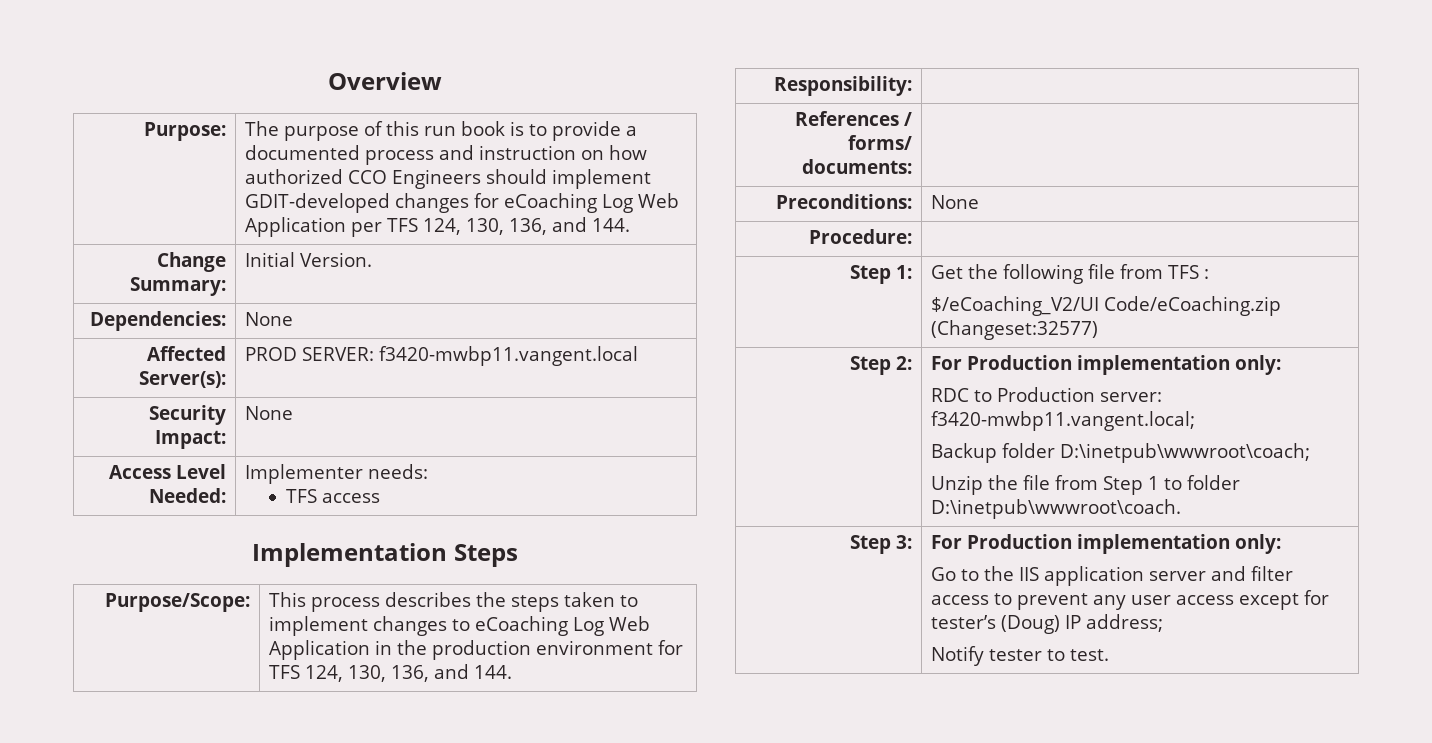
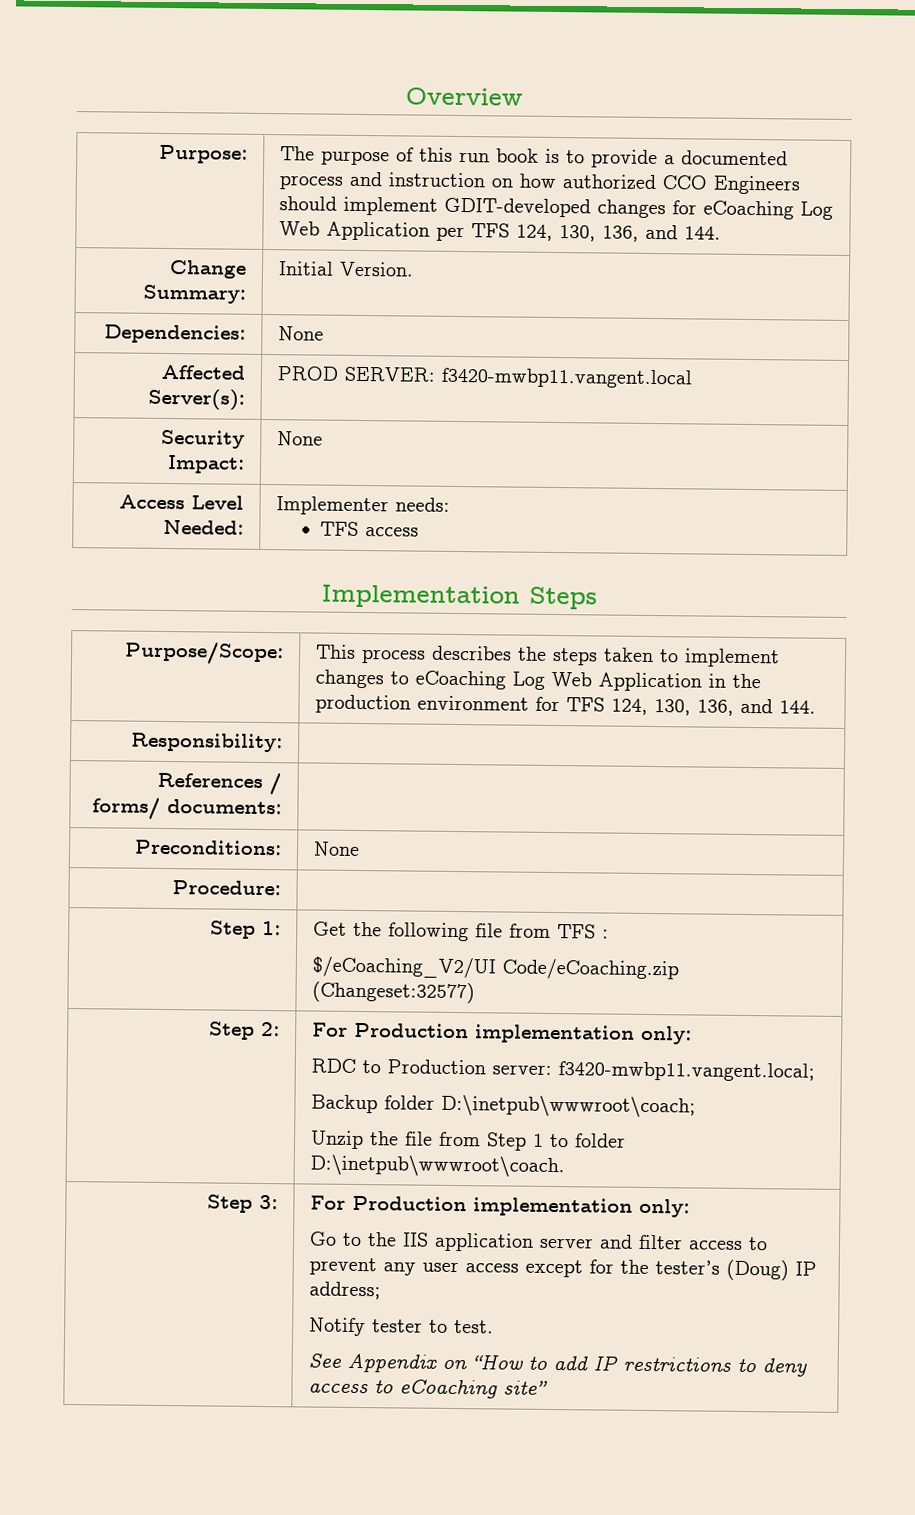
- Go to the IIS application server and filter access to prevent any user access except for tester’s (Doug) IP address;
+ Go to the IIS application server and filter access to prevent any user access except for the tester’s (Doug) IP address;
+ See Appendix on “How to add IP restrictions to deny access to eCoaching site”

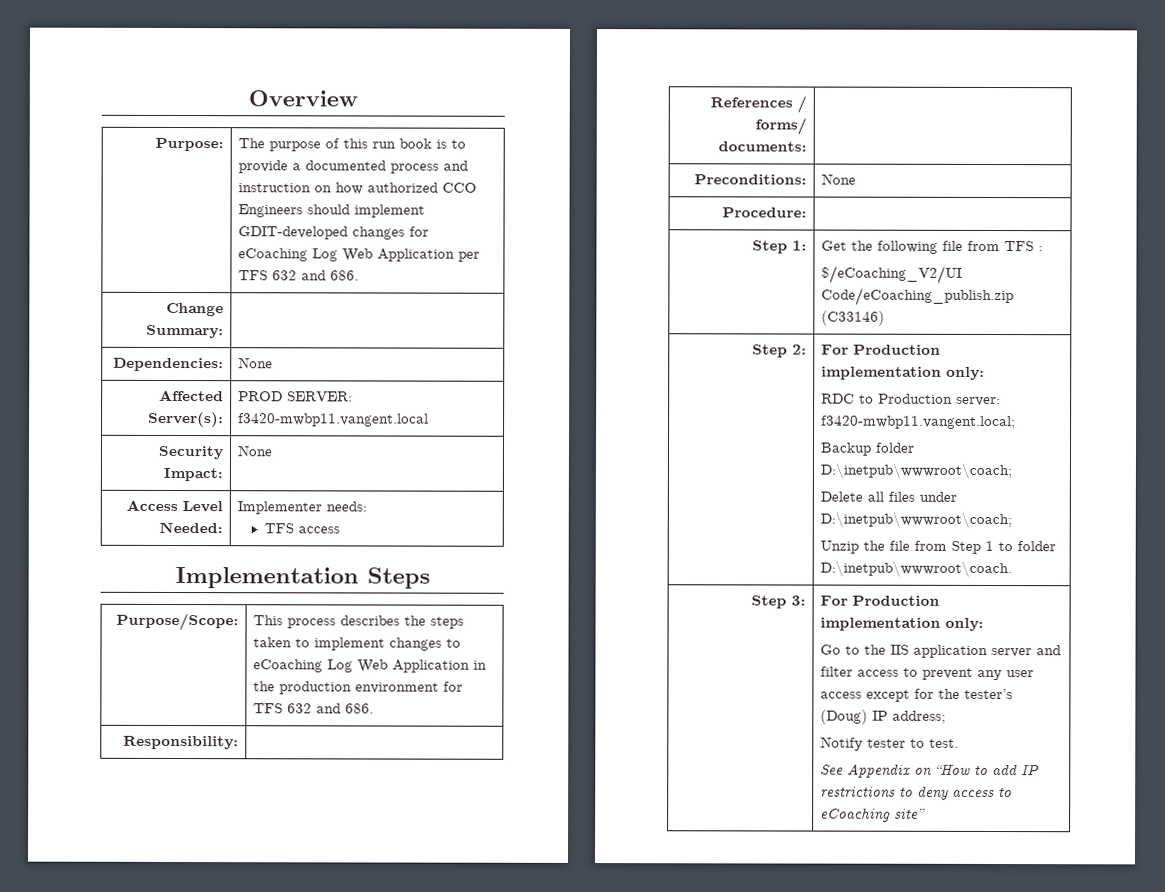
- Purpose: | The purpose of this run book is to provide a documented process and instruction on how authorized CCO Engineers should implement GDIT-developed changes for eCoaching Log Web Application per TFS 124, 130, 136, and 144.
+ Purpose: | The purpose of this run book is to provide a documented process and instruction on how authorized CCO Engineers should implement GDIT-developed changes for eCoaching Log Web Application per TFS 632 and 686.
- Change Summary: | Initial Version.
+ Change Summary: |
- Purpose/Scope: | This process describes the steps taken to implement changes to eCoaching Log Web Application in the production environment for TFS 124, 130, 136, and 144.
+ Purpose/Scope: | This process describes the steps taken to implement changes to eCoaching Log Web Application in the production environment for TFS 632 and 686.
  Step 1: | Get the following file from TFS :
- $/eCoaching_V2/UI Code/eCoaching.zip (Changeset:32577)
+ $/eCoaching_V2/UI Code/eCoaching_publish.zip (C33146)
  Step 2: | For Production implementation only:
  RDC to Production server: f3420-mwbp11.vangent.local;
  Backup folder D:\inetpub\wwwroot\coach;
+ Delete all files under D:\inetpub\wwwroot\coach;

